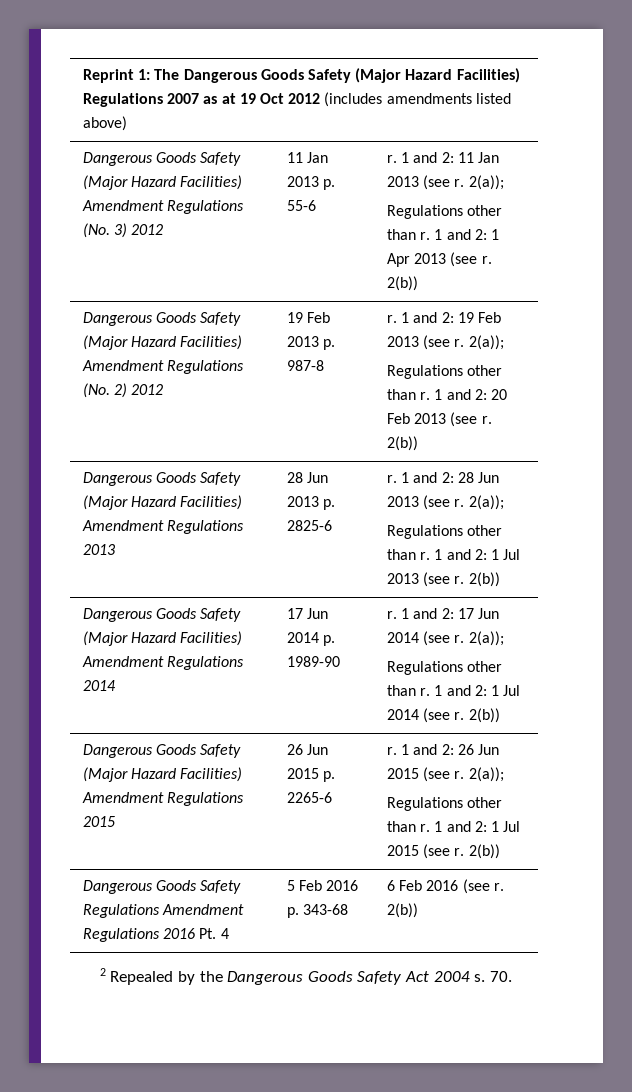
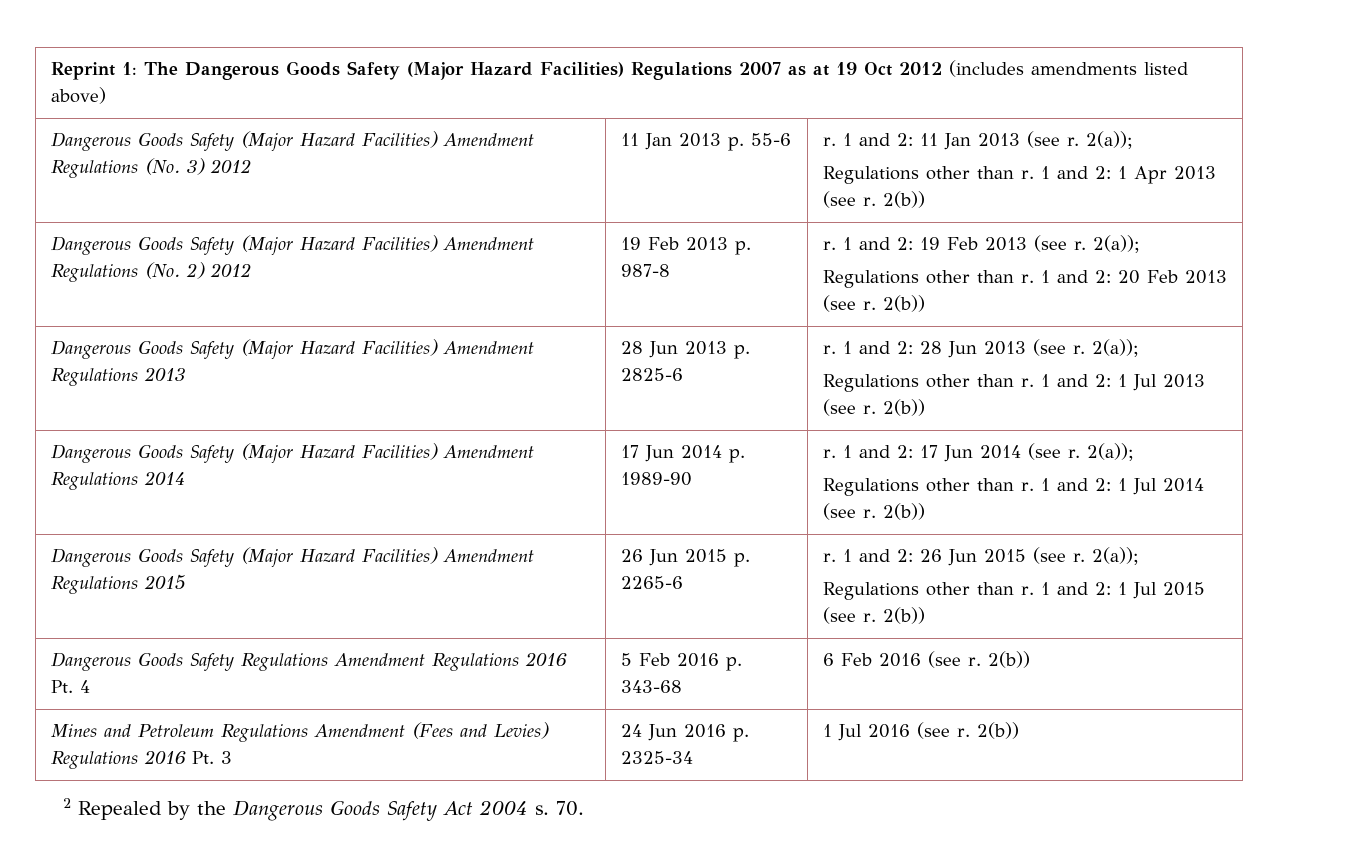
+ Mines and Petroleum Regulations Amendment (Fees and Levies) Regulations 2016 Pt. 3 | 24 Jun 2016 p. 2325-34 | 1 Jul 2016 (see r. 2(b))

